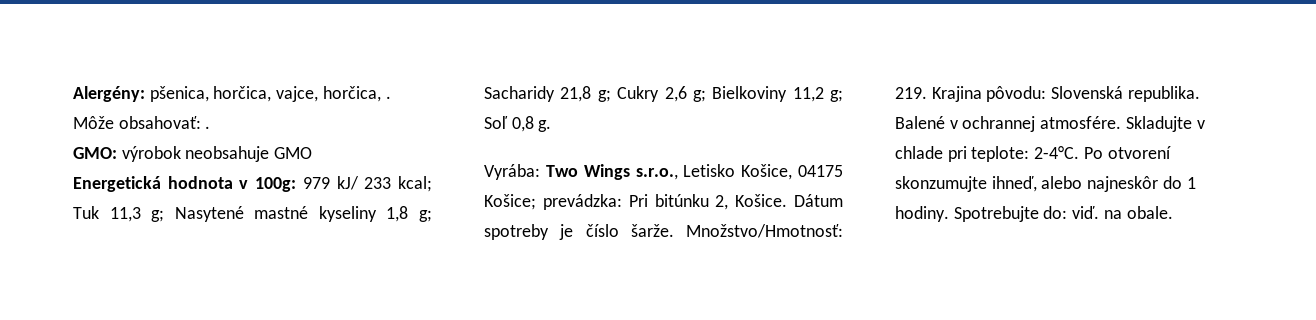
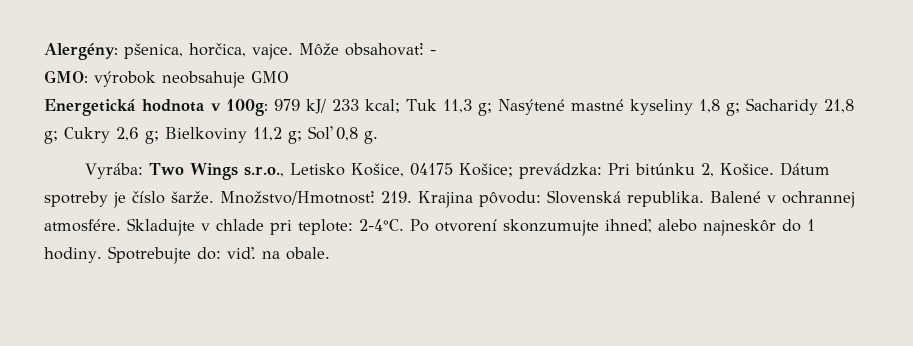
- Alergény: pšenica, horčica, vajce, horčica, .
+ Alergény: pšenica, horčica, vajce.
- Môže obsahovať: .
+ Môže obsahovať: -
- Energetická hodnota v 100g: 979 kJ/ 233 kcal; Tuk 11,3 g; Nasytené mastné kyseliny 1,8 g; Sacharidy 21,8 g; Cukry 2,6 g; Bielkoviny 11,2 g; Soľ 0,8 g.
+ Energetická hodnota v 100g: 979 kJ/ 233 kcal; Tuk 11,3 g; Nasýtené mastné kyseliny 1,8 g; Sacharidy 21,8 g; Cukry 2,6 g; Bielkoviny 11,2 g; Soľ 0,8 g.

